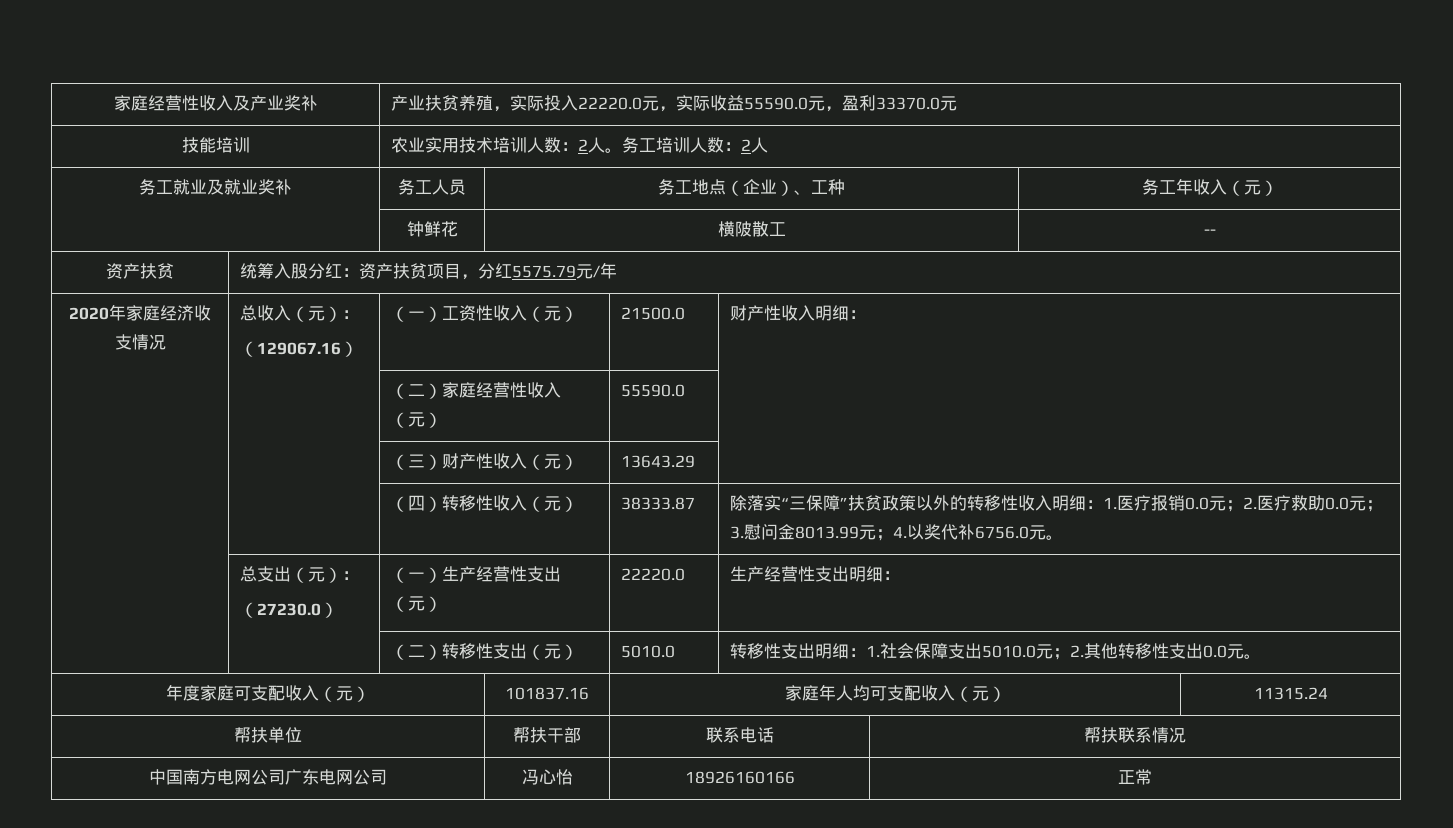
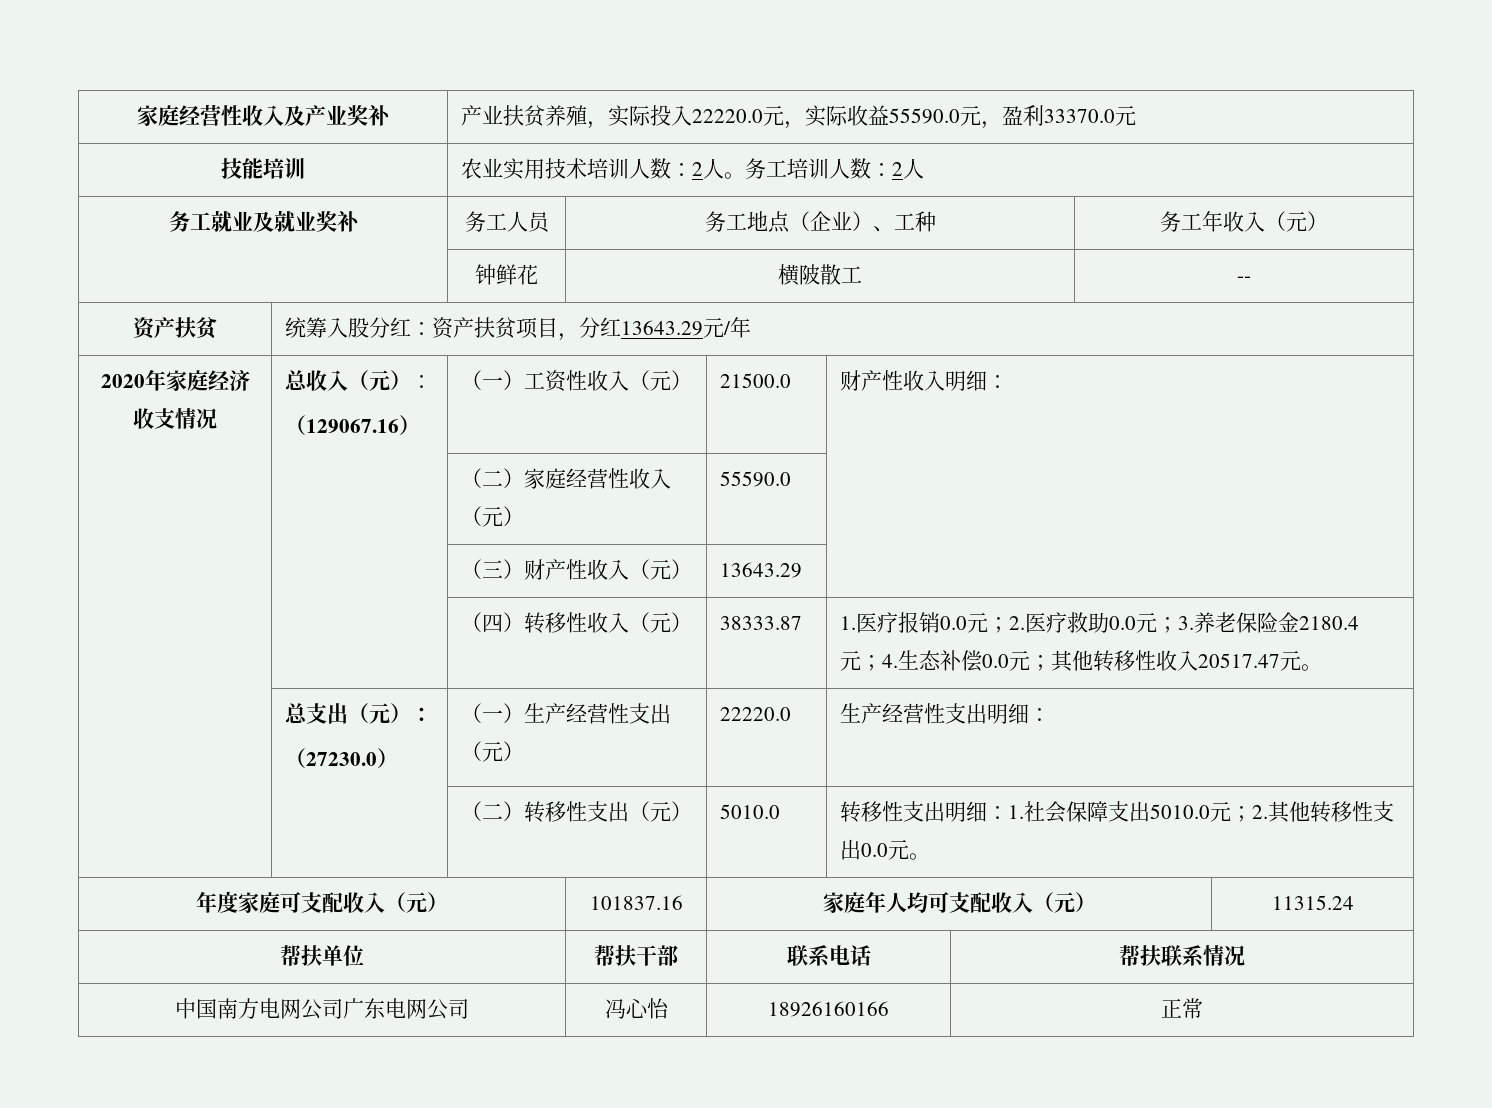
- 资产扶贫 | 统筹入股分红：资产扶贫项目，分红5575.79元/年
+ 资产扶贫 | 统筹入股分红：资产扶贫项目，分红13643.29元/年
- | | （四）转移性收入（元） | 38333.87 | 除落实“三保障”扶贫政策以外的转移性收入明细：1.医疗报销0.0元；2.医疗救助0.0元；3.慰问金8013.99元；4.以奖代补6756.0元。
+ | | （四）转移性收入（元） | 38333.87 | 1.医疗报销0.0元；2.医疗救助0.0元；3.养老保险金2180.4元；4.生态补偿0.0元；其他转移性收入20517.47元。

